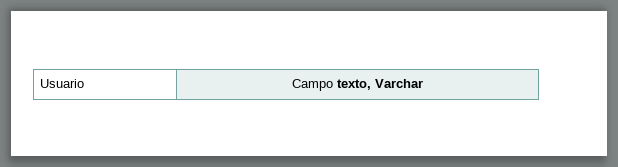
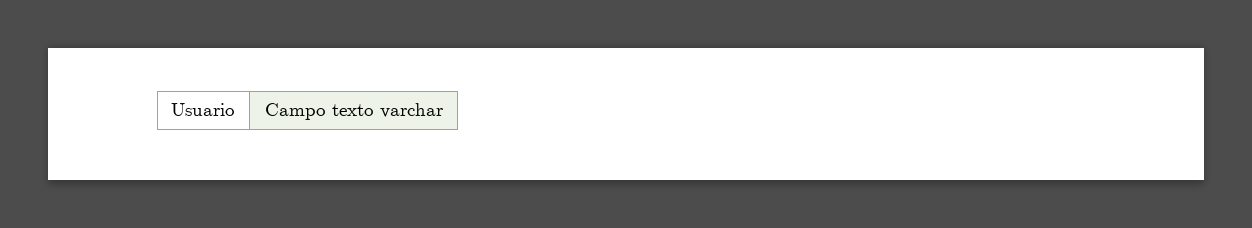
- Usuario | Campo texto, Varchar
+ Usuario | Campo texto varchar

